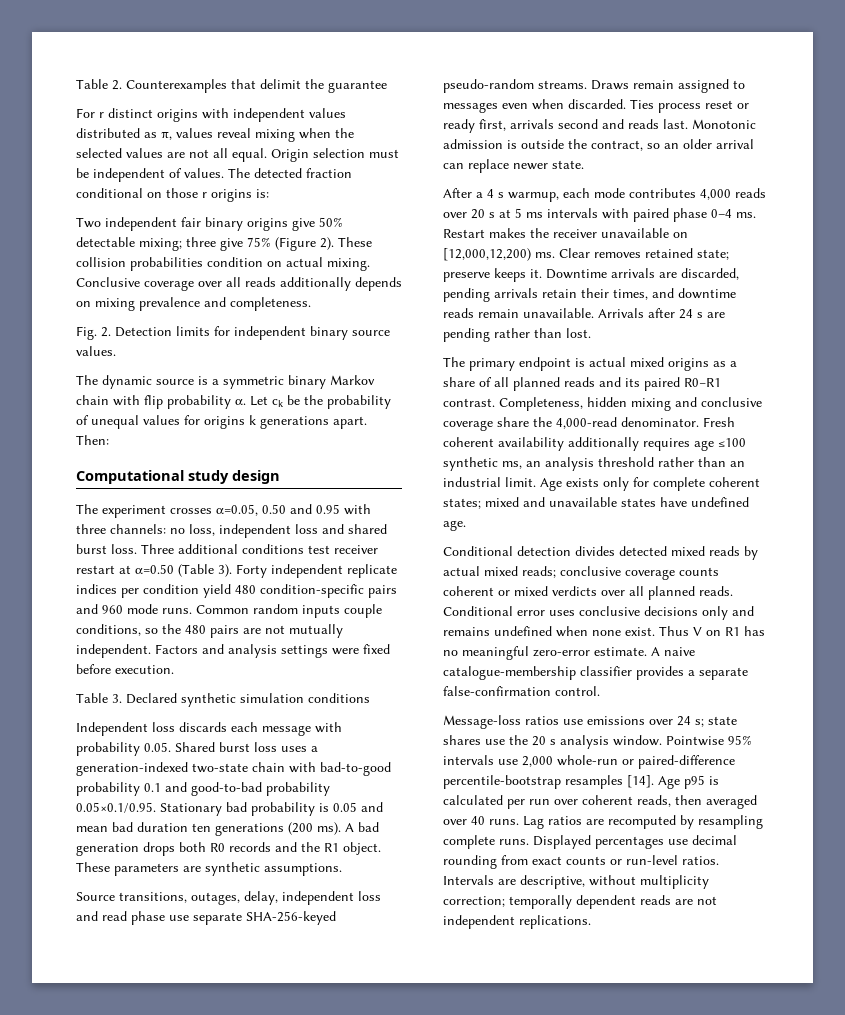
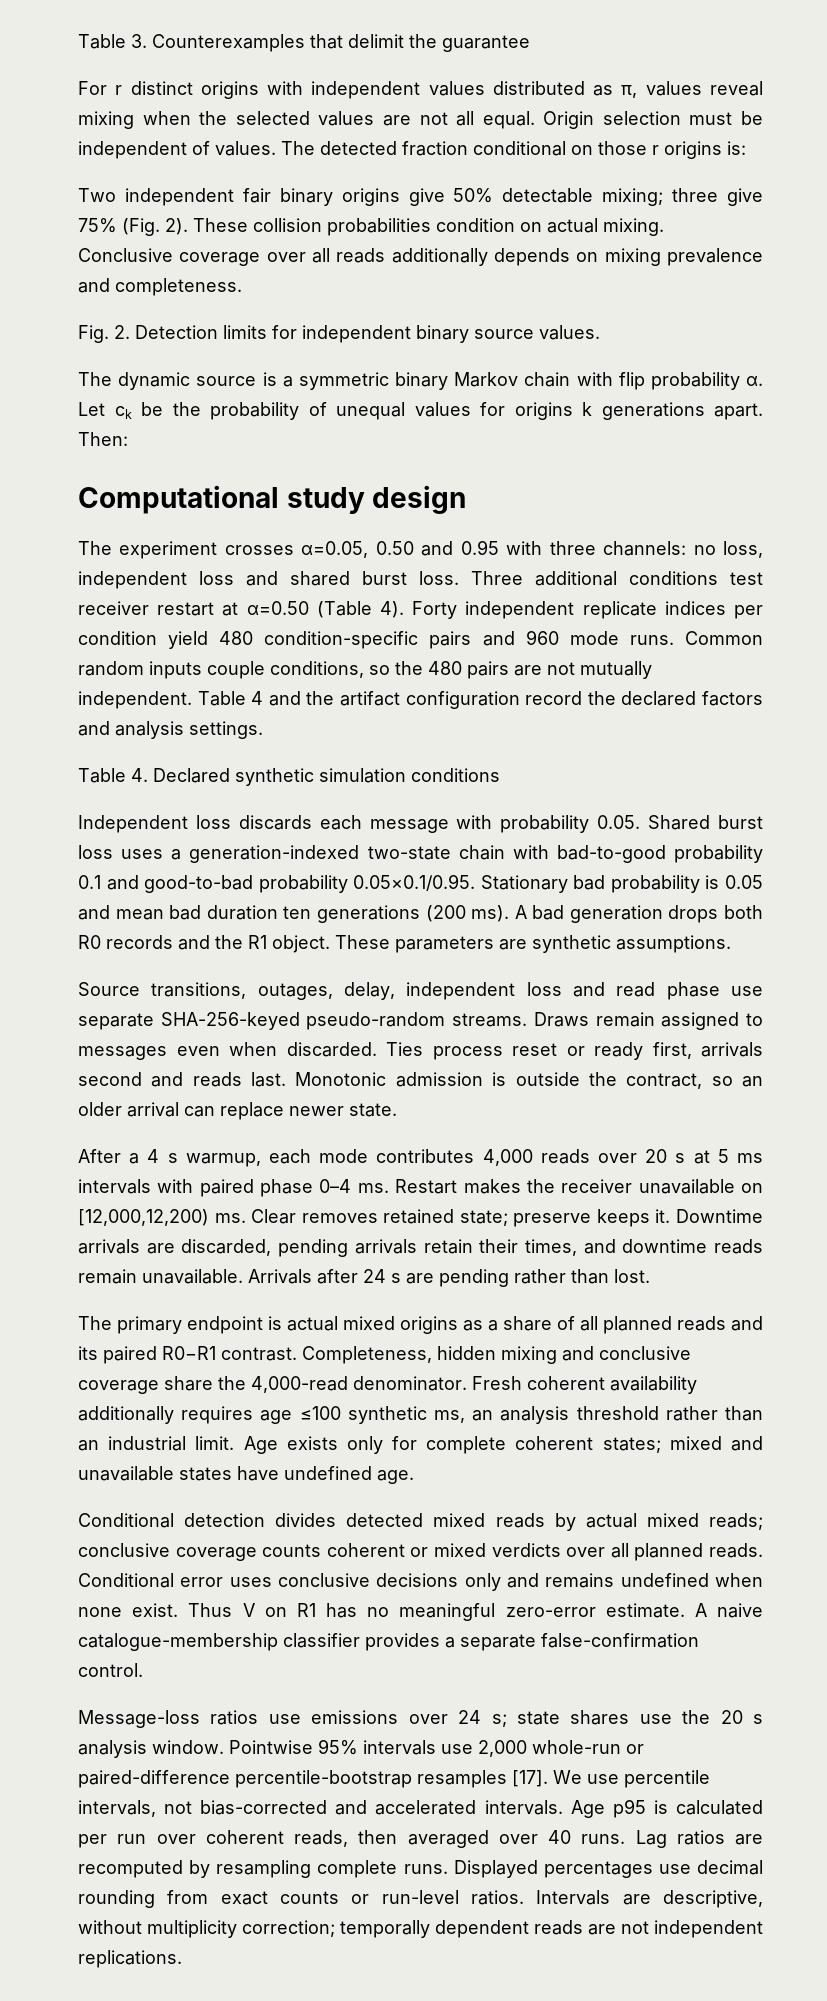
- Table 2. Counterexamples that delimit the guarantee
+ Table 3. Counterexamples that delimit the guarantee
- Two independent fair binary origins give 50% detectable mixing; three give 75% (Figure 2).
+ Two independent fair binary origins give 50% detectable mixing; three give 75% (Fig. 2).
- Three additional conditions test receiver restart at α=0.50 (Table 3).
+ Three additional conditions test receiver restart at α=0.50 (Table 4).
- Factors and analysis settings were fixed before execution.
- Table 3. Declared synthetic simulation conditions
+ Table 4 and the artifact configuration record the declared factors and analysis settings.
+ Table 4. Declared synthetic simulation conditions
- Pointwise 95% intervals use 2,000 whole-run or paired-difference percentile-bootstrap resamples [14].
+ Pointwise 95% intervals use 2,000 whole-run or paired-difference percentile-bootstrap resamples [17]. We use percentile intervals, not bias-corrected and accelerated intervals.

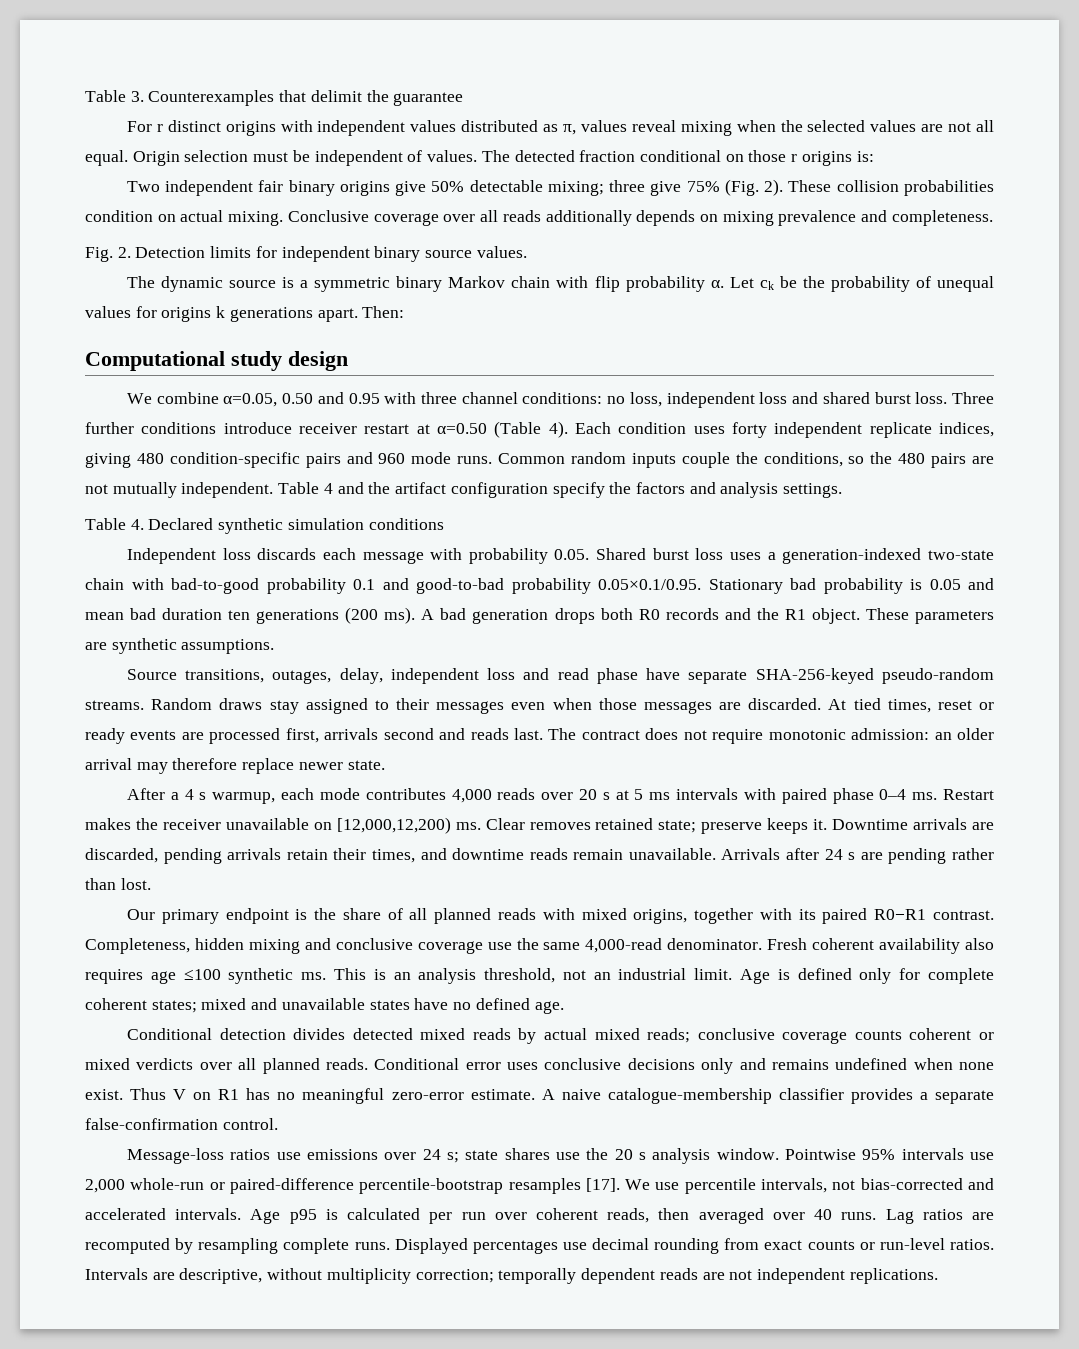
- The experiment crosses α=0.05, 0.50 and 0.95 with three channels: no loss, independent loss and shared burst loss.
+ We combine α=0.05, 0.50 and 0.95 with three channel conditions: no loss, independent loss and shared burst loss.
- Three additional conditions test receiver restart at α=0.50 (Table 4).
+ Three further conditions introduce receiver restart at α=0.50 (Table 4).
- Forty independent replicate indices per condition yield 480 condition-specific pairs and 960 mode runs.
+ Each condition uses forty independent replicate indices, giving 480 condition-specific pairs and 960 mode runs.
- Common random inputs couple conditions, so the 480 pairs are not mutually independent.
+ Common random inputs couple the conditions, so the 480 pairs are not mutually independent.
- Table 4 and the artifact configuration record the declared factors and analysis settings.
+ Table 4 and the artifact configuration specify the factors and analysis settings.
- Source transitions, outages, delay, independent loss and read phase use separate SHA-256-keyed pseudo-random streams.
+ Source transitions, outages, delay, independent loss and read phase have separate SHA-256-keyed pseudo-random streams.
- Draws remain assigned to messages even when discarded. Ties process reset or ready first, arrivals second and reads last.
+ Random draws stay assigned to their messages even when those messages are discarded. At tied times, reset or ready events are processed first, arrivals second and reads last.
- Monotonic admission is outside the contract, so an older arrival can replace newer state.
+ The contract does not require monotonic admission: an older arrival may therefore replace newer state.
- The primary endpoint is actual mixed origins as a share of all planned reads and its paired R0−R1 contrast.
+ Our primary endpoint is the share of all planned reads with mixed origins, together with its paired R0−R1 contrast.
- Completeness, hidden mixing and conclusive coverage share the 4,000-read denominator.
+ Completeness, hidden mixing and conclusive coverage use the same 4,000-read denominator.
- Fresh coherent availability additionally requires age ≤100 synthetic ms, an analysis threshold rather than an industrial limit.
+ Fresh coherent availability also requires age ≤100 synthetic ms. This is an analysis threshold, not an industrial limit.
- Age exists only for complete coherent states; mixed and unavailable states have undefined age.
+ Age is defined only for complete coherent states; mixed and unavailable states have no defined age.

